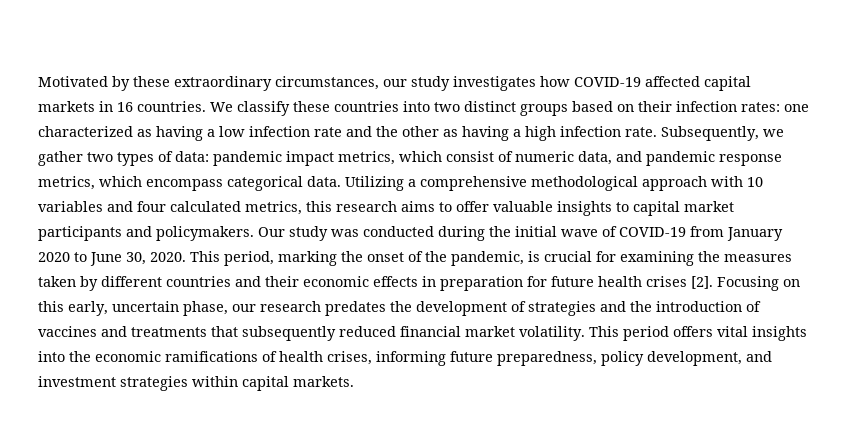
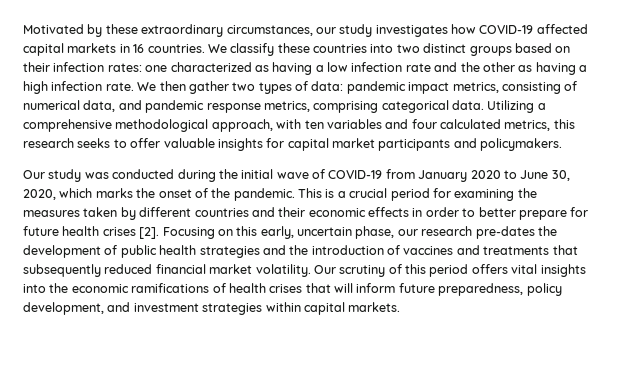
- Subsequently, we gather two types of data: pandemic impact metrics, which consist of numeric data, and pandemic response metrics, which encompass categorical data.
+ We then gather two types of data: pandemic impact metrics, consisting of numerical data, and pandemic response metrics, comprising categorical data.
- Utilizing a comprehensive methodological approach with 10 variables and four calculated metrics, this research aims to offer valuable insights to capital market participants and policymakers. Our study was conducted during the initial wave of COVID-19 from January 2020 to June 30, 2020. This period, marking the onset of the pandemic, is crucial for examining the measures taken by different countries and their economic effects in preparation for future health crises [2].
+ Utilizing a comprehensive methodological approach, with ten variables and four calculated metrics, this research seeks to offer valuable insights for capital market participants and policymakers.
+ Our study was conducted during the initial wave of COVID-19 from January 2020 to June 30, 2020, which marks the onset of the pandemic. This is a crucial period for examining the measures taken by different countries and their economic effects in order to better prepare for future health crises [2].
- Focusing on this early, uncertain phase, our research predates the development of strategies and the introduction of vaccines and treatments that subsequently reduced financial market volatility.
+ Focusing on this early, uncertain phase, our research pre-dates the development of public health strategies and the introduction of vaccines and treatments that subsequently reduced financial market volatility.
- This period offers vital insights into the economic ramifications of health crises, informing future preparedness, policy development, and investment strategies within capital markets.
+ Our scrutiny of this period offers vital insights into the economic ramifications of health crises that will inform future preparedness, policy development, and investment strategies within capital markets.

